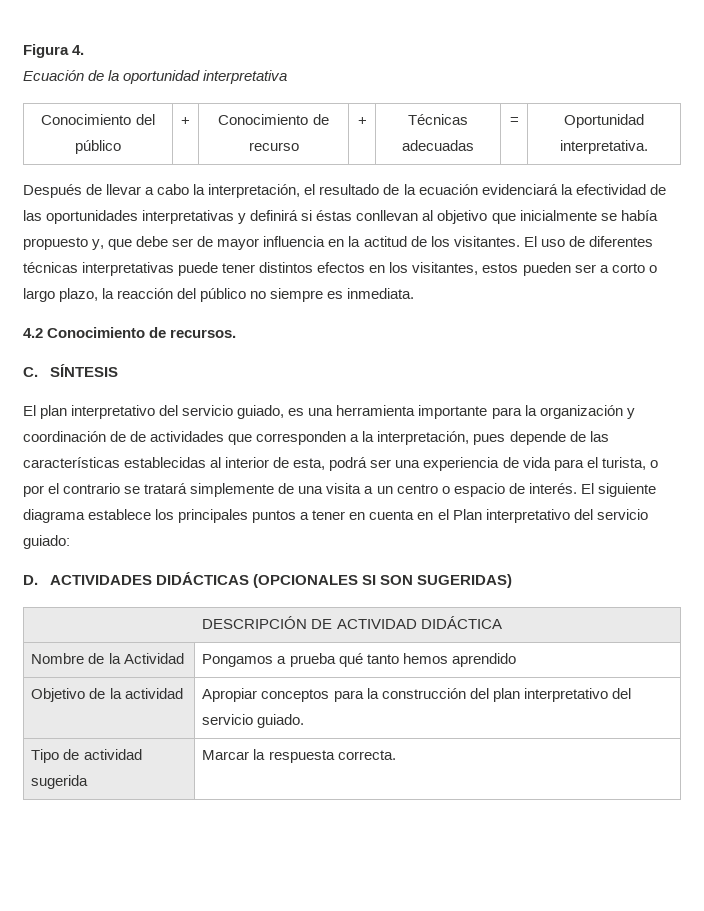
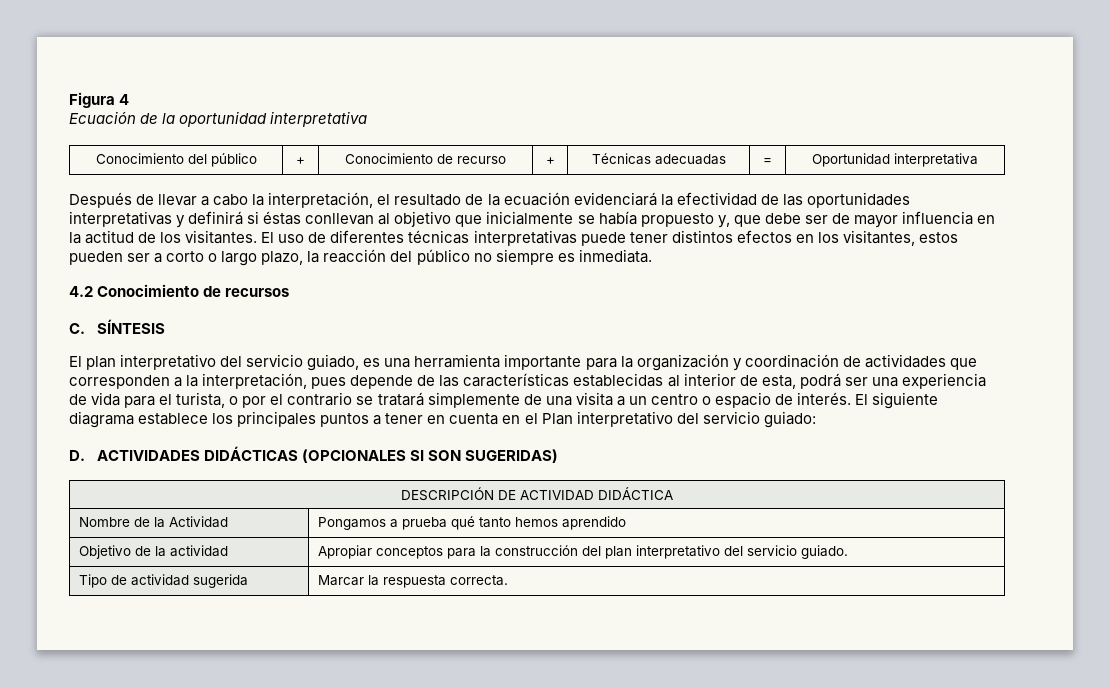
- Figura 4.
+ Figura 4
- Conocimiento del público | + | Conocimiento de recurso | + | Técnicas adecuadas | = | Oportunidad interpretativa.
+ Conocimiento del público | + | Conocimiento de recurso | + | Técnicas adecuadas | = | Oportunidad interpretativa
- 4.2 Conocimiento de recursos.
+ 4.2 Conocimiento de recursos
- El plan interpretativo del servicio guiado, es una herramienta importante para la organización y coordinación de de actividades que corresponden a la interpretación, pues depende de las características establecidas al interior de esta, podrá ser una experiencia de vida para el turista, o por el contrario se tratará simplemente de una visita a un centro o espacio de interés.
+ El plan interpretativo del servicio guiado, es una herramienta importante para la organización y coordinación de actividades que corresponden a la interpretación, pues depende de las características establecidas al interior de esta, podrá ser una experiencia de vida para el turista, o por el contrario se tratará simplemente de una visita a un centro o espacio de interés.

